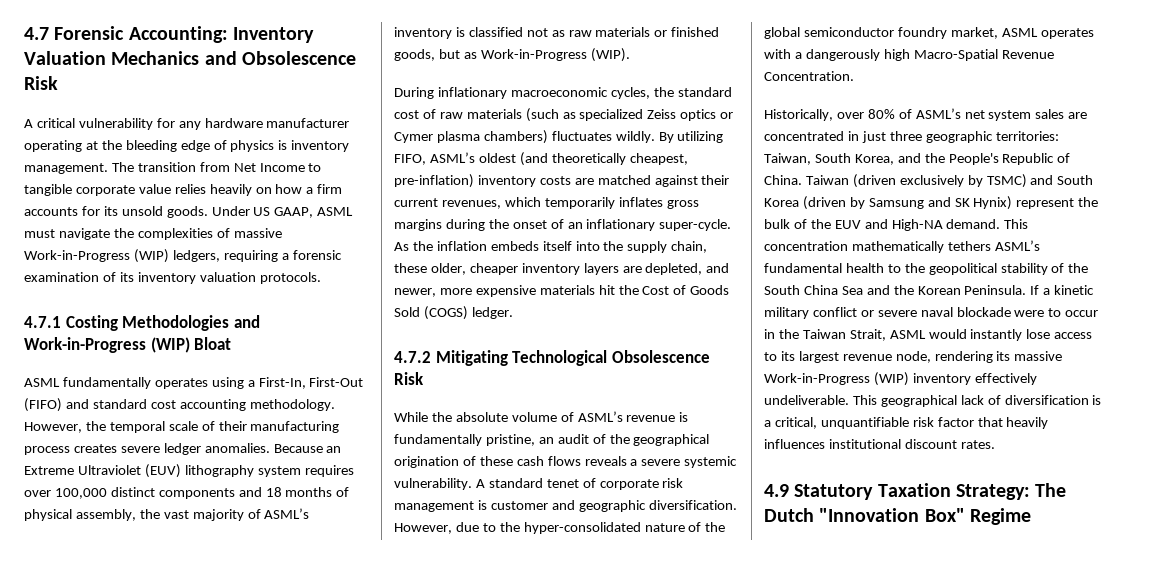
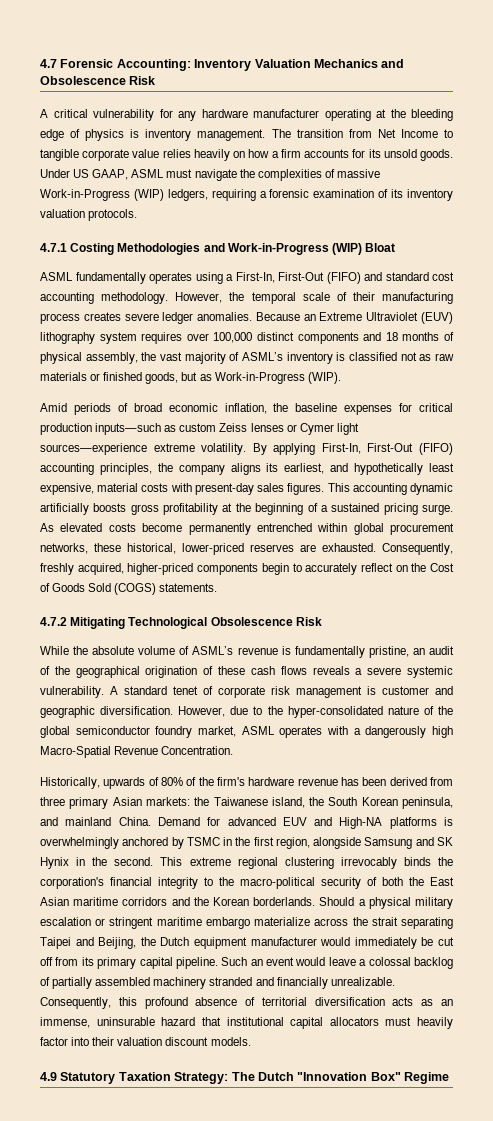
- During inflationary macroeconomic cycles, the standard cost of raw materials (such as specialized Zeiss optics or Cymer plasma chambers) fluctuates wildly. By utilizing FIFO, ASML’s oldest (and theoretically cheapest, pre-inflation) inventory costs are matched against their current revenues, which temporarily inflates gross margins during the onset of an inflationary super-cycle. As the inflation embeds itself into the supply chain, these older, cheaper inventory layers are depleted, and newer, more expensive materials hit the Cost of Goods Sold (COGS) ledger.
+ Amid periods of broad economic inflation, the baseline expenses for critical production inputs—such as custom Zeiss lenses or Cymer light sources—experience extreme volatility. By applying First-In, First-Out (FIFO) accounting principles, the company aligns its earliest, and hypothetically least expensive, material costs with present-day sales figures. This accounting dynamic artificially boosts gross profitability at the beginning of a sustained pricing surge. As elevated costs become permanently entrenched within global procurement networks, these historical, lower-priced reserves are exhausted. Consequently, freshly acquired, higher-priced components begin to accurately reflect on the Cost of Goods Sold (COGS) statements.
- Historically, over 80% of ASML’s net system sales are concentrated in just three geographic territories: Taiwan, South Korea, and the People's Republic of China. Taiwan (driven exclusively by TSMC) and South Korea (driven by Samsung and SK Hynix) represent the bulk of the EUV and High-NA demand. This concentration mathematically tethers ASML’s fundamental health to the geopolitical stability of the South China Sea and the Korean Peninsula. If a kinetic military conflict or severe naval blockade were to occur in the Taiwan Strait, ASML would instantly lose access to its largest revenue node, rendering its massive Work-in-Progress (WIP) inventory effectively undeliverable. This geographical lack of diversification is a critical, unquantifiable risk factor that heavily influences institutional discount rates.
+ Historically, upwards of 80% of the firm's hardware revenue has been derived from three primary Asian markets: the Taiwanese island, the South Korean peninsula, and mainland China. Demand for advanced EUV and High-NA platforms is overwhelmingly anchored by TSMC in the first region, alongside Samsung and SK Hynix in the second. This extreme regional clustering irrevocably binds the corporation's financial integrity to the macro-political security of both the East Asian maritime corridors and the Korean borderlands. Should a physical military escalation or stringent maritime embargo materialize across the strait separating Taipei and Beijing, the Dutch equipment manufacturer would immediately be cut off from its primary capital pipeline. Such an event would leave a colossal backlog of partially assembled machinery stranded and financially unrealizable. Consequently, this profound absence of territorial diversification acts as an immense, uninsurable hazard that institutional capital allocators must heavily factor into their valuation discount models.

